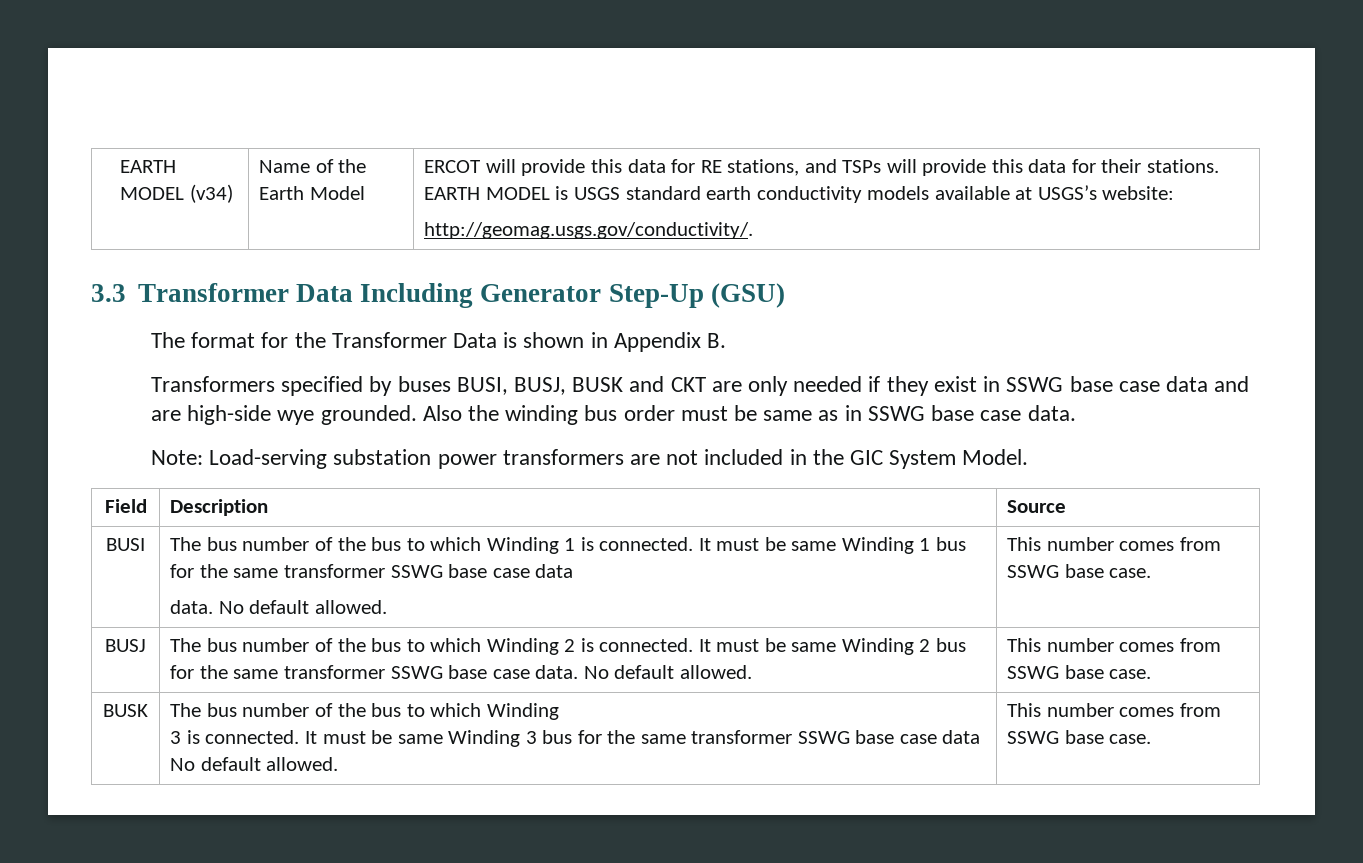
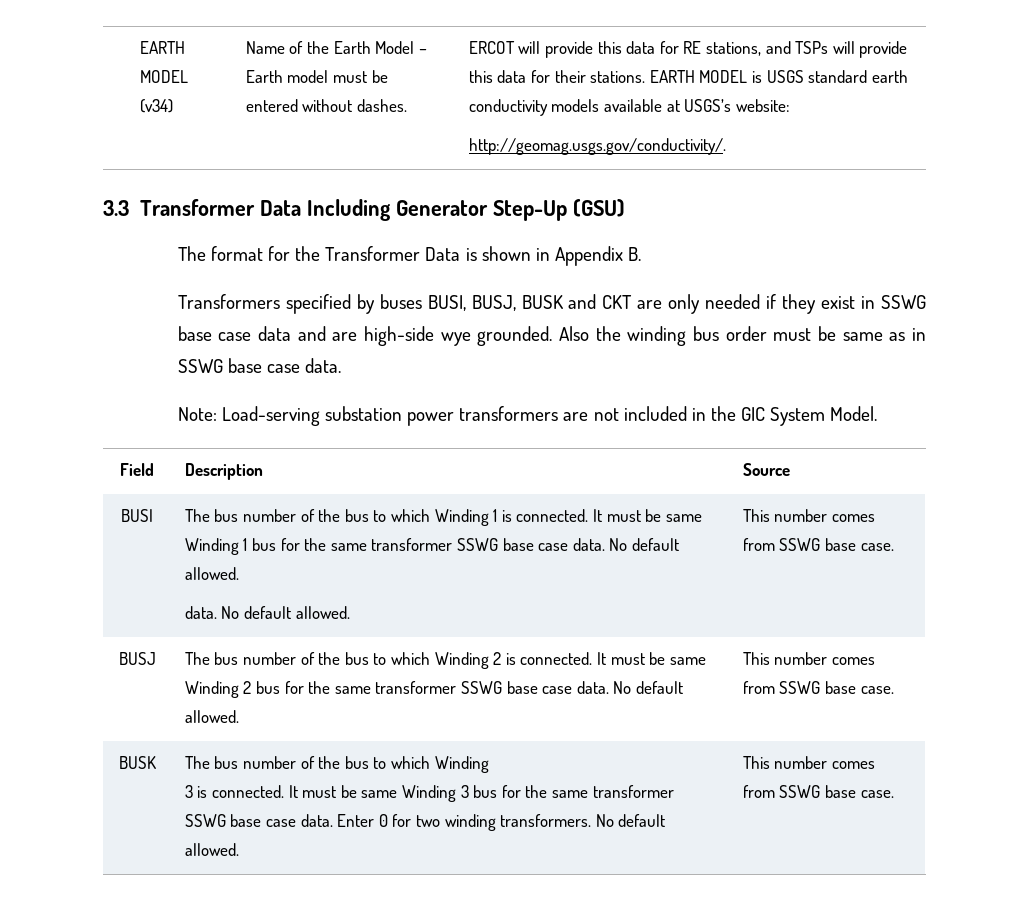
- Name of the Earth Model
+ Name of the Earth Model – Earth model must be entered without dashes.
- It must be same Winding 1 bus for the same transformer SSWG base case data
+ It must be same Winding 1 bus for the same transformer SSWG base case data. No default allowed.
- It must be same Winding 3 bus for the same transformer SSWG base case data No default allowed.
+ It must be same Winding 3 bus for the same transformer SSWG base case data. Enter 0 for two winding transformers. No default allowed.

